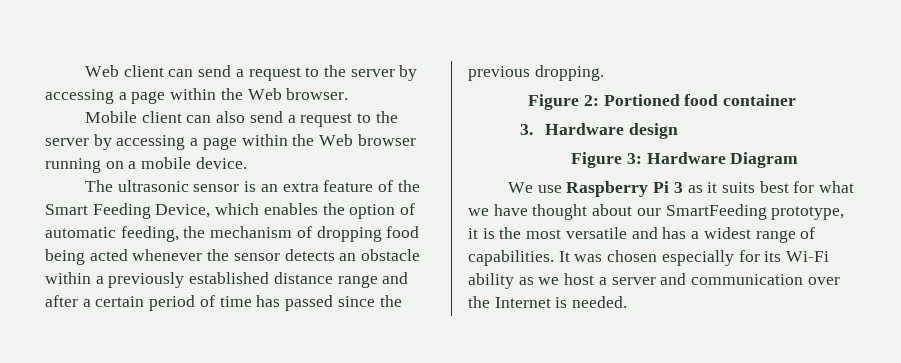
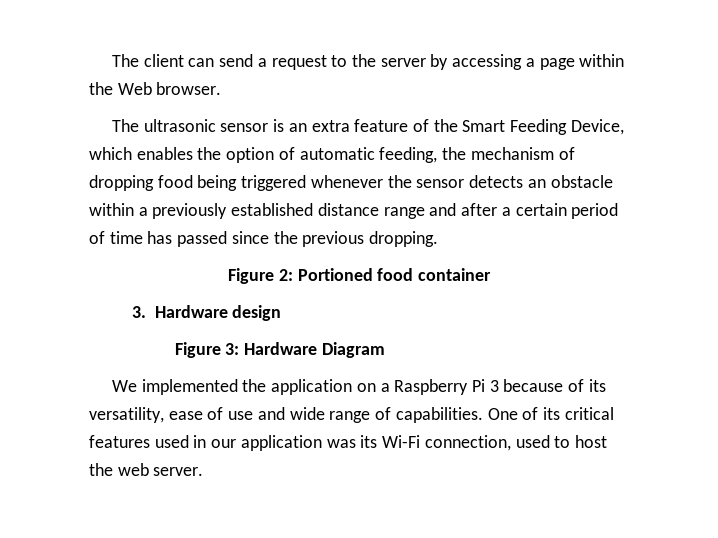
- Web client can send a request to the server by accessing a page within the Web browser.
+ The client can send a request to the server by accessing a page within the Web browser.
- Mobile client can also send a request to the server by accessing a page within the Web browser running on a mobile device.
- The ultrasonic sensor is an extra feature of the Smart Feeding Device, which enables the option of automatic feeding, the mechanism of dropping food being acted whenever the sensor detects an obstacle within a previously established distance range and after a certain period of time has passed since the previous dropping.
+ The ultrasonic sensor is an extra feature of the Smart Feeding Device, which enables the option of automatic feeding, the mechanism of dropping food being triggered whenever the sensor detects an obstacle within a previously established distance range and after a certain period of time has passed since the previous dropping.
- We use Raspberry Pi 3 as it suits best for what we have thought about our SmartFeeding prototype, it is the most versatile and has a widest range of capabilities. It was chosen especially for its Wi-Fi ability as we host a server and communication over the Internet is needed.
+ We implemented the application on a Raspberry Pi 3 because of its versatility, ease of use and wide range of capabilities. One of its critical features used in our application was its Wi-Fi connection, used to host the web server.

